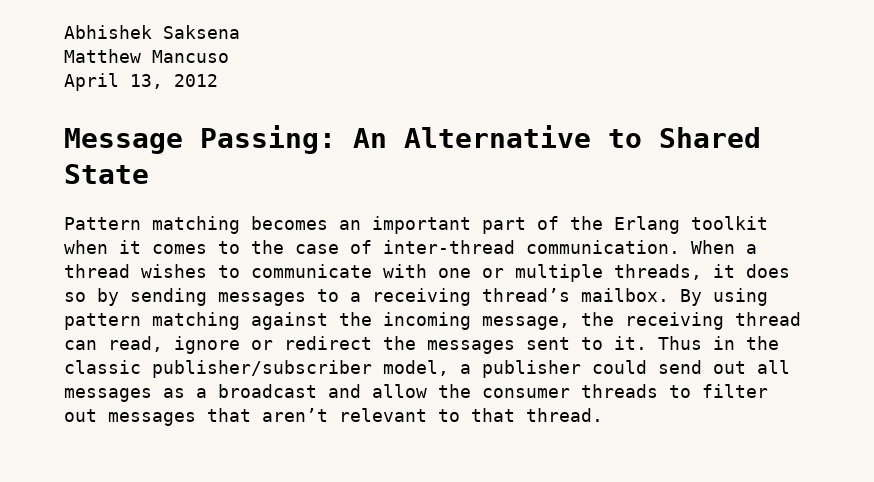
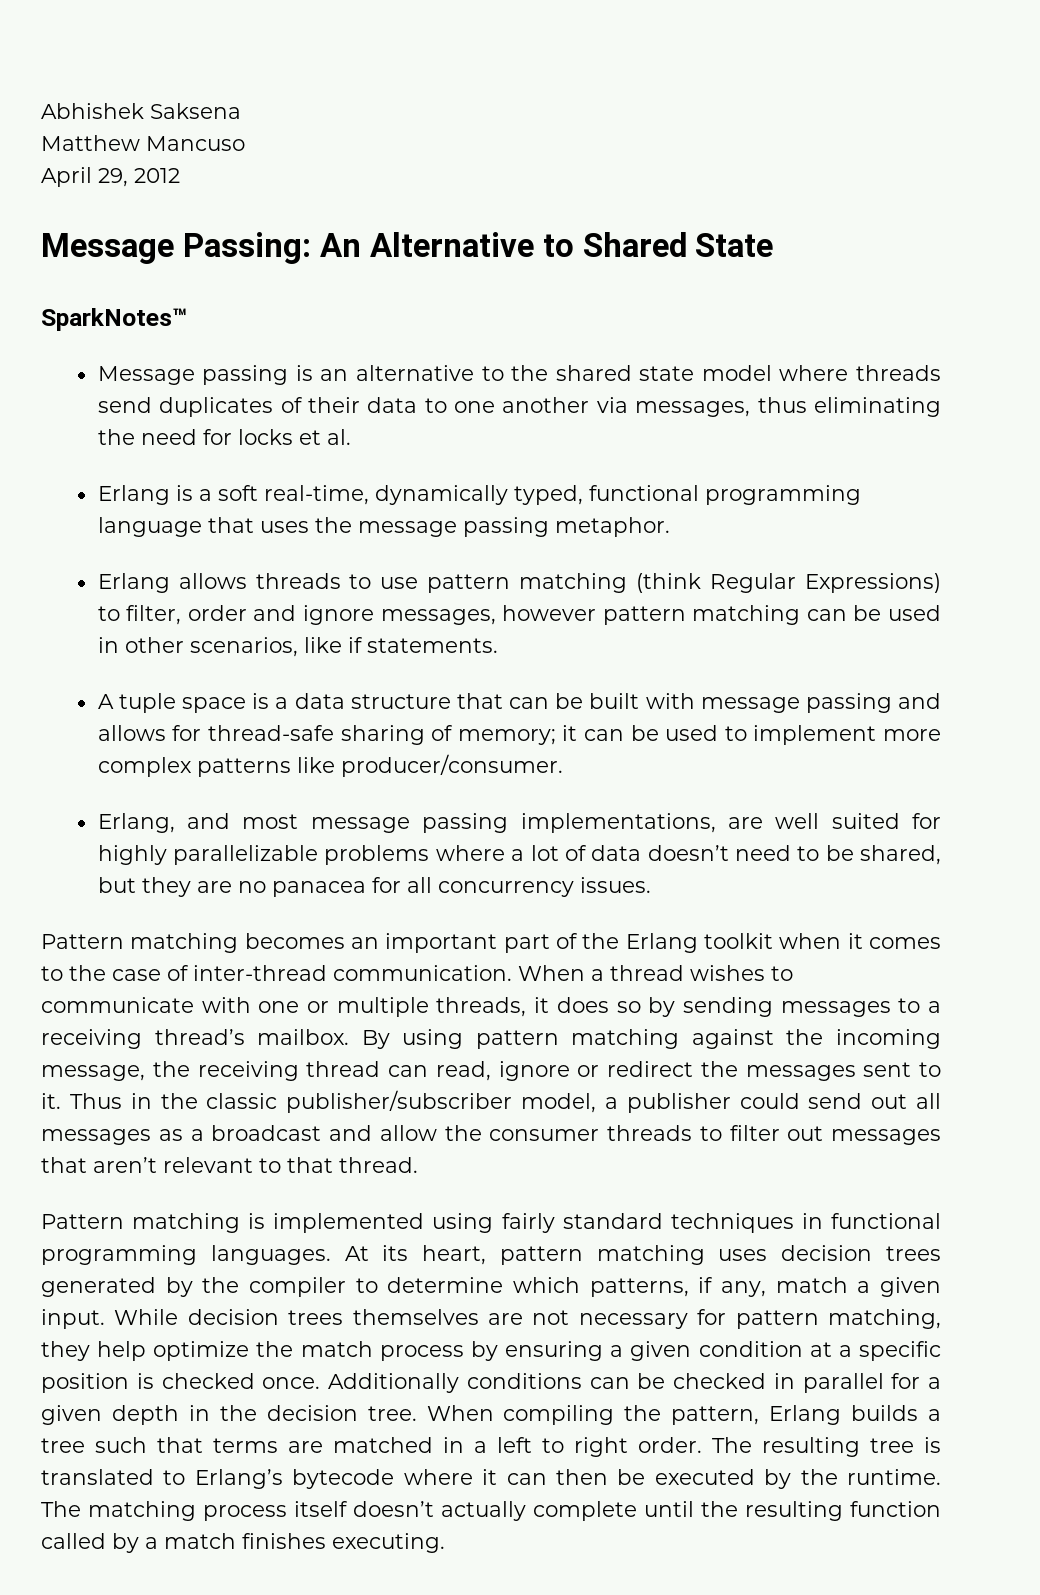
- April 13, 2012
+ April 29, 2012
+ SparkNotes™
+ Message passing is an alternative to the shared state model where threads send duplicates of their data to one another via messages, thus eliminating the need for locks et al.
+ Erlang is a soft real-time, dynamically typed, functional programming language that uses the message passing metaphor.
+ Erlang allows threads to use pattern matching (think Regular Expressions) to filter, order and ignore messages, however pattern matching can be used in other scenarios, like if statements.
+ A tuple space is a data structure that can be built with message passing and allows for thread-safe sharing of memory; it can be used to implement more complex patterns like producer/consumer.
+ Erlang, and most message passing implementations, are well suited for highly parallelizable problems where a lot of data doesn’t need to be shared, but they are no panacea for all concurrency issues.
+ Pattern matching is implemented using fairly standard techniques in functional programming languages. At its heart, pattern matching uses decision trees generated by the compiler to determine which patterns, if any, match a given input. While decision trees themselves are not necessary for pattern matching, they help optimize the match process by ensuring a given condition at a specific position is checked once. Additionally conditions can be checked in parallel for a given depth in the decision tree. When compiling the pattern, Erlang builds a tree such that terms are matched in a left to right order. The resulting tree is translated to Erlang’s bytecode where it can then be executed by the runtime. The matching process itself doesn’t actually complete until the resulting function called by a match finishes executing.

